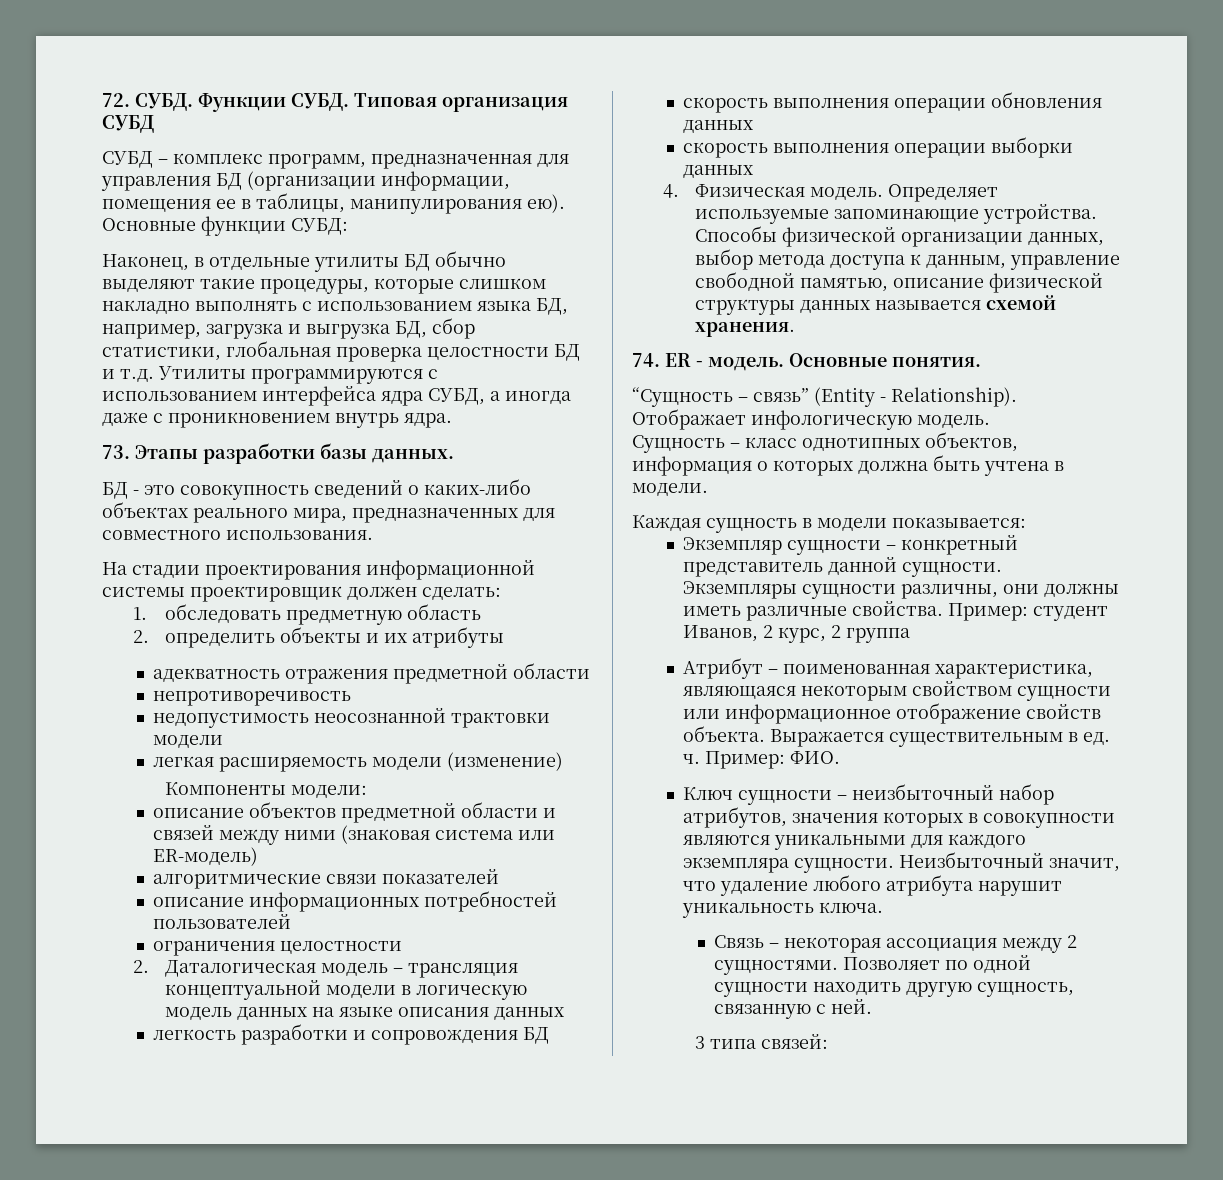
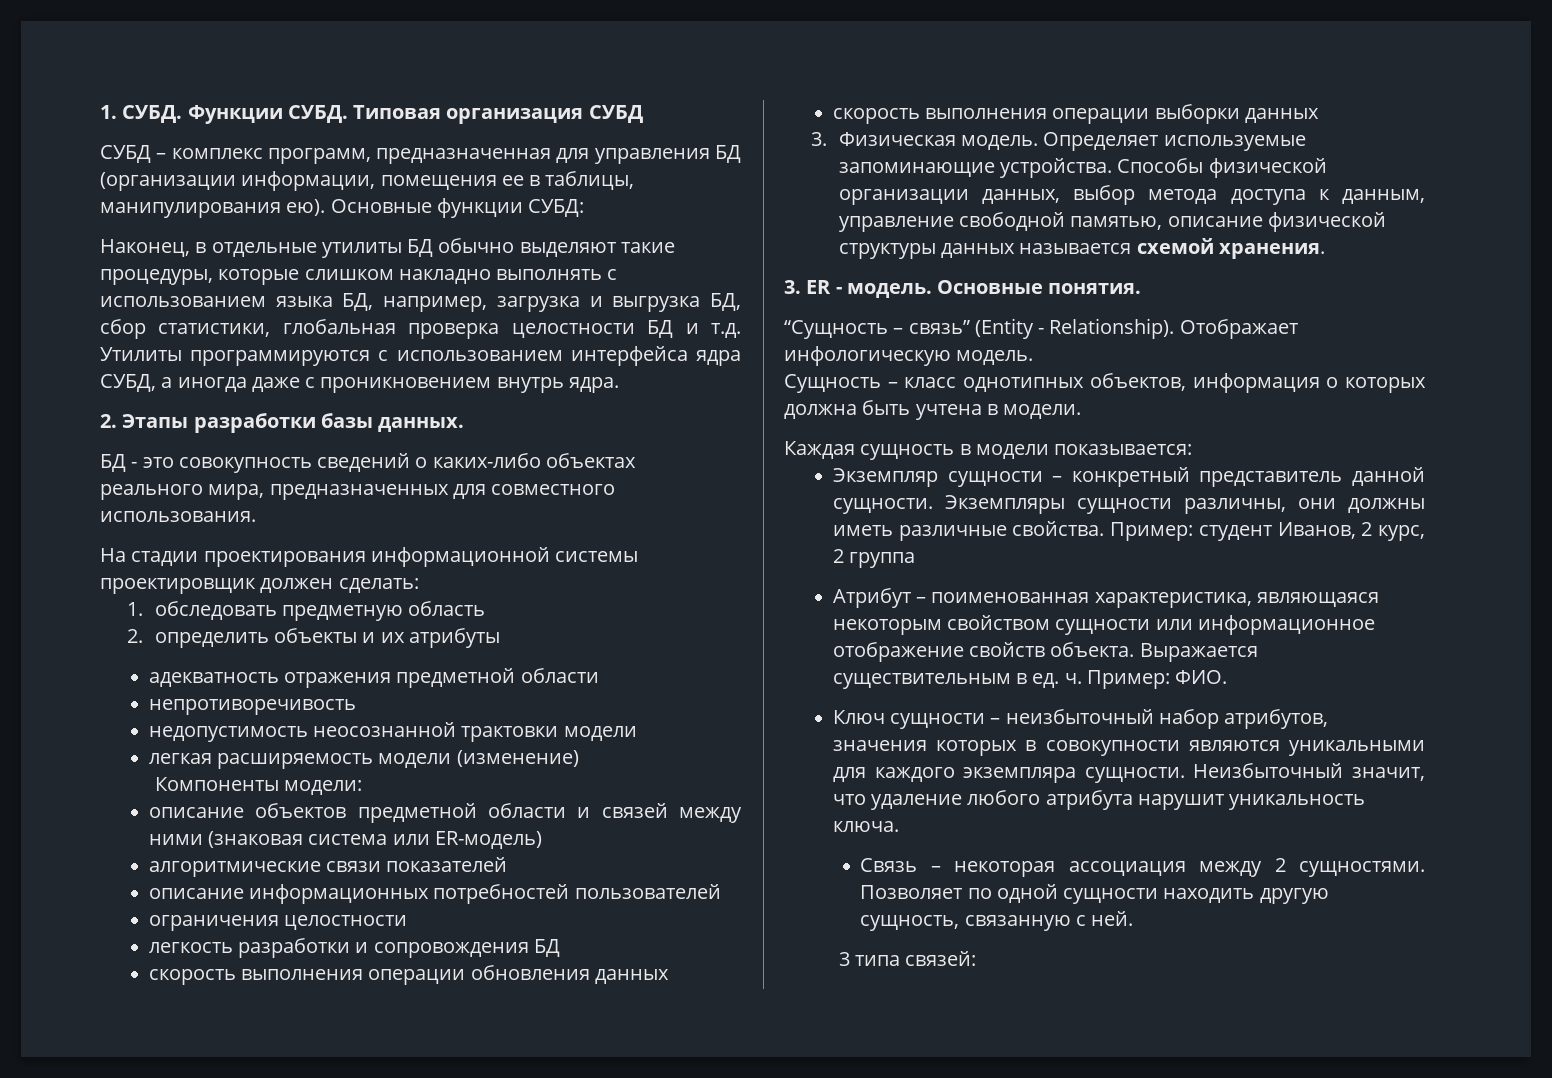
- 72. СУБД.
+ 1. СУБД.
- 73. Этапы разработки базы данных.
+ 2. Этапы разработки базы данных.
- 2. Даталогическая модель – трансляция концептуальной модели в логическую модель данных на языке описания данных
- 4. Физическая модель.
+ 3. Физическая модель.
- 74. ER - модель.
+ 3. ER - модель.

